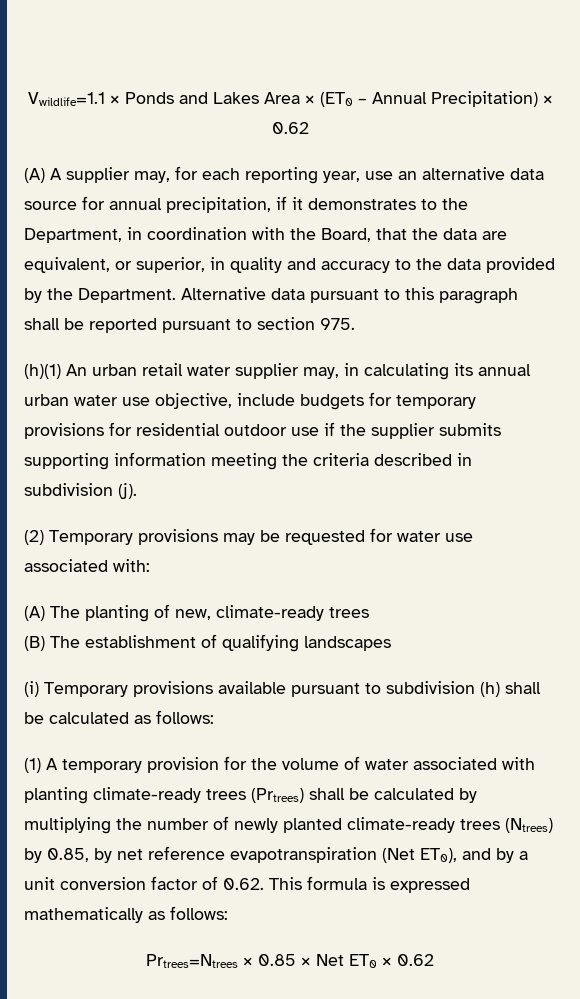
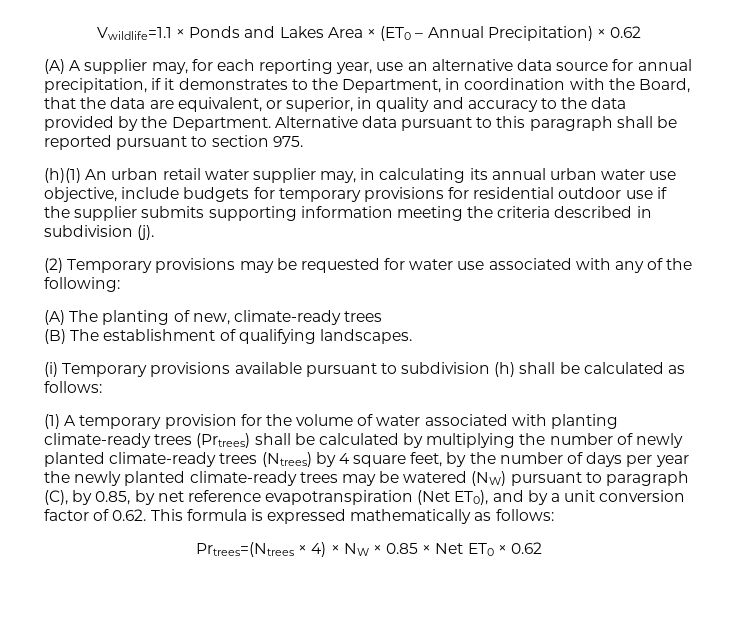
- (2) Temporary provisions may be requested for water use associated with:
+ (2) Temporary provisions may be requested for water use associated with any of the following:
- (B) The establishment of qualifying landscapes
+ (B) The establishment of qualifying landscapes.
- (1) A temporary provision for the volume of water associated with planting climate-ready trees (Prtrees) shall be calculated by multiplying the number of newly planted climate-ready trees (Ntrees) by 0.85, by net reference evapotranspiration (Net ET0), and by a unit conversion factor of 0.62. This formula is expressed mathematically as follows:
+ (1) A temporary provision for the volume of water associated with planting climate-ready trees (Prtrees) shall be calculated by multiplying the number of newly planted climate-ready trees (Ntrees) by 4 square feet, by the number of days per year the newly planted climate-ready trees may be watered (NW) pursuant to paragraph (C), by 0.85, by net reference evapotranspiration (Net ET0), and by a unit conversion factor of 0.62. This formula is expressed mathematically as follows:
- Prtrees=Ntrees × 0.85 × Net ET0 × 0.62
+ Prtrees=(Ntrees × 4) × NW × 0.85 × Net ET0 × 0.62

